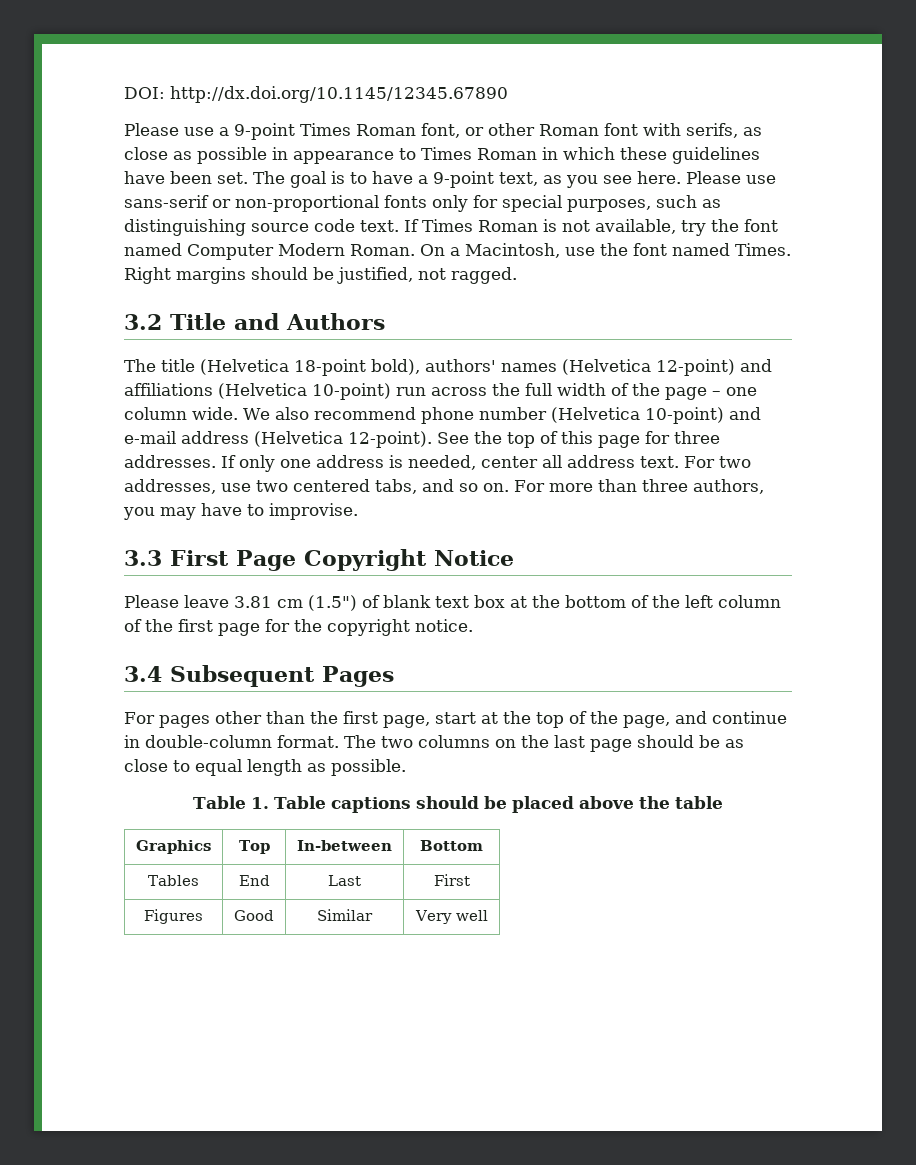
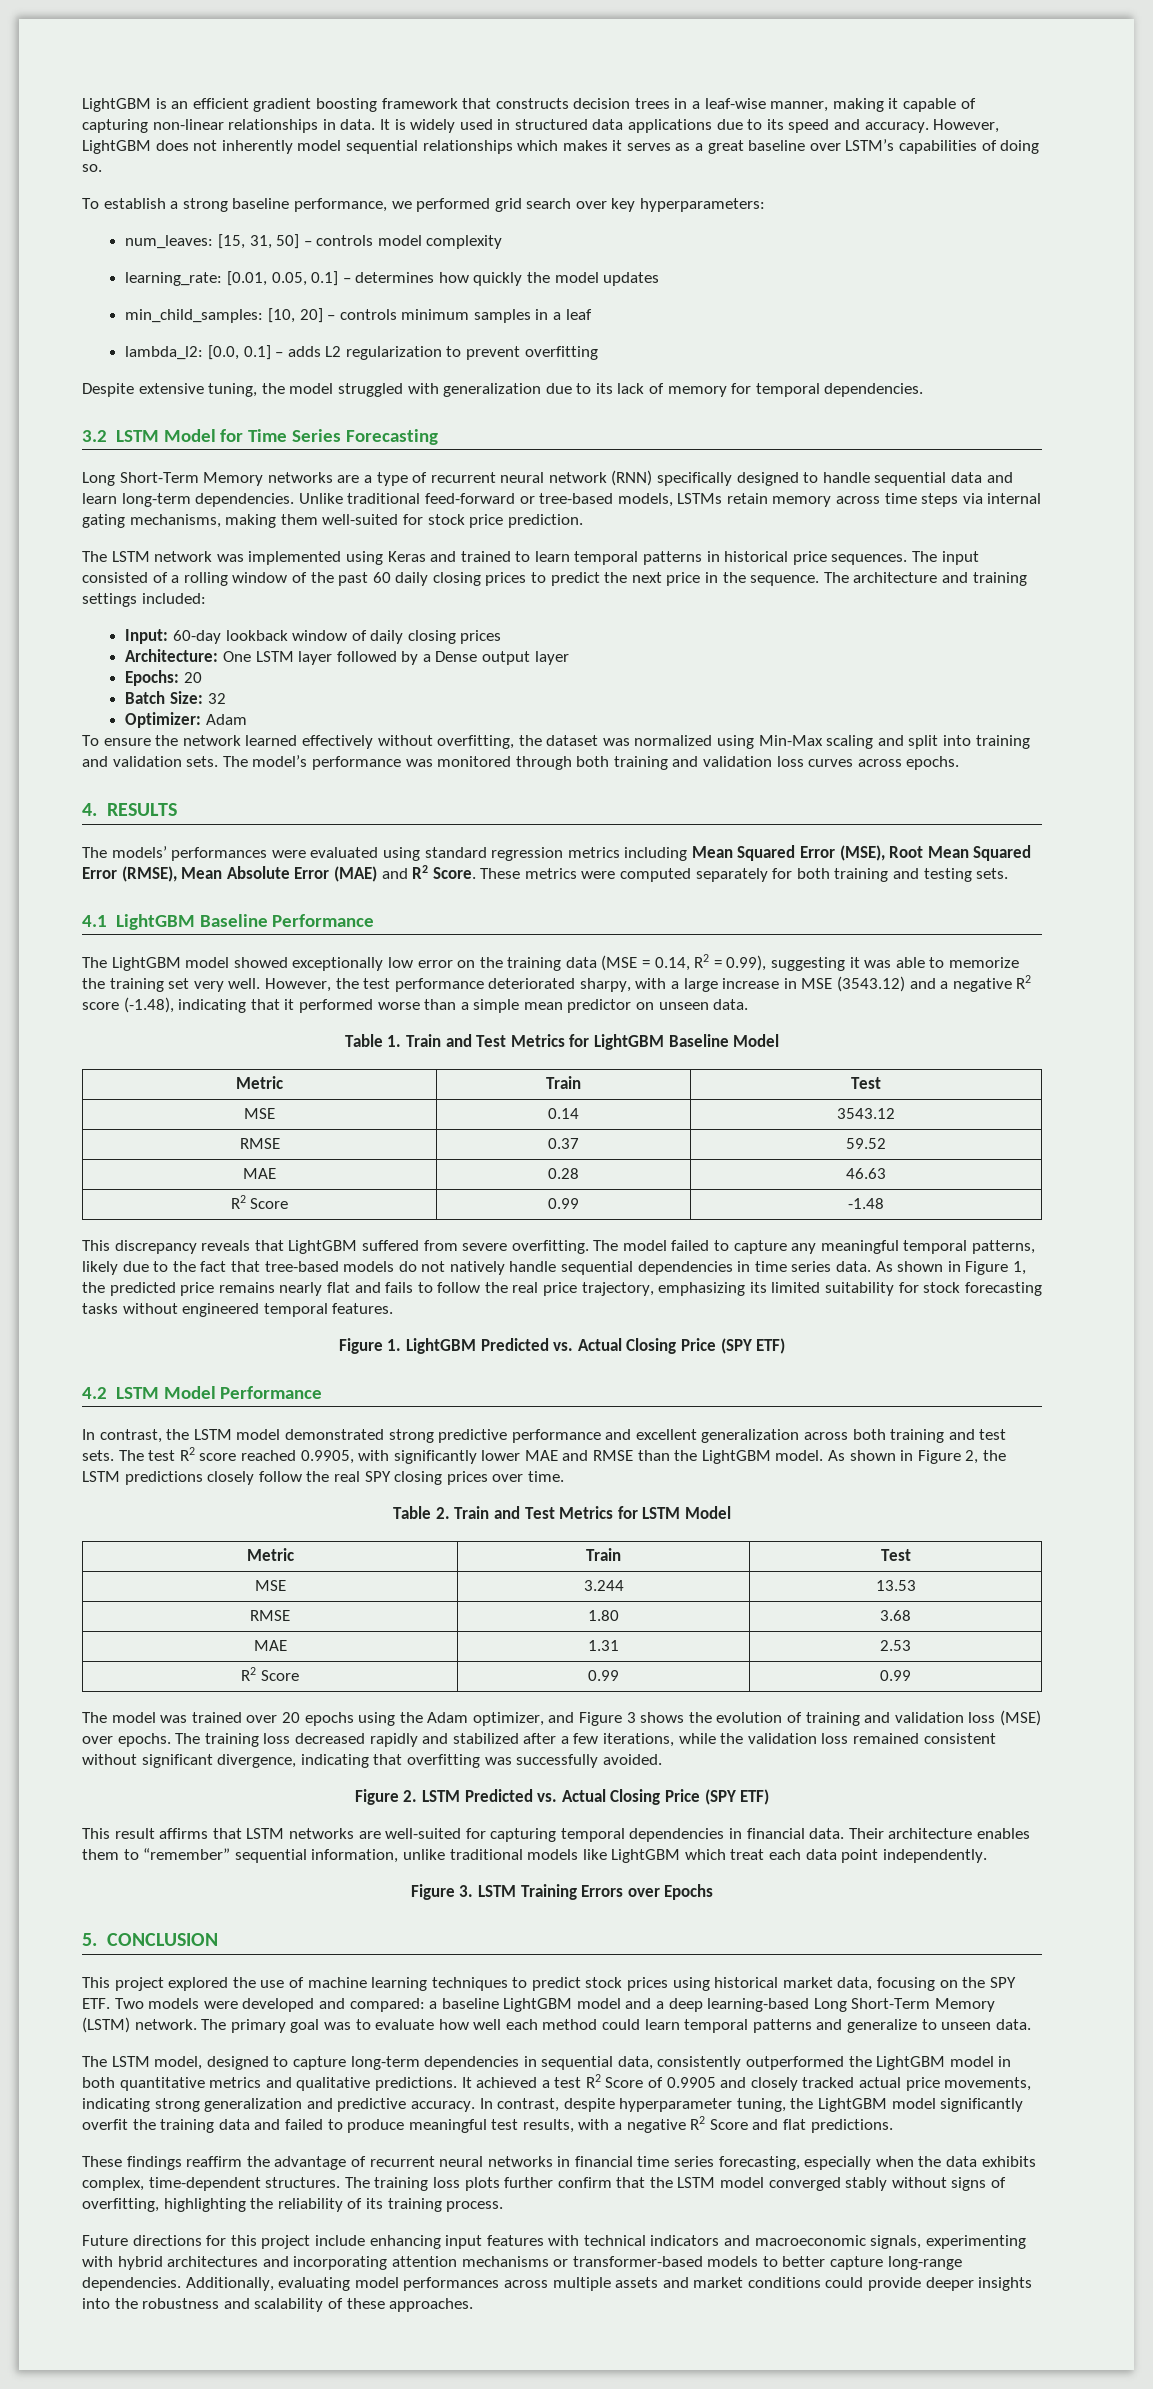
- DOI: http://dx.doi.org/10.1145/12345.67890
- Please use a 9-point Times Roman font, or other Roman font with serifs, as close as possible in appearance to Times Roman in which these guidelines have been set. The goal is to have a 9-point text, as you see here. Please use sans-serif or non-proportional fonts only for special purposes, such as distinguishing source code text. If Times Roman is not available, try the font named Computer Modern Roman. On a Macintosh, use the font named Times. Right margins should be justified, not ragged.
- 3.2 Title and Authors
- The title (Helvetica 18-point bold), authors' names (Helvetica 12-point) and affiliations (Helvetica 10-point) run across the full width of the page – one column wide. We also recommend phone number (Helvetica 10-point) and e-mail address (Helvetica 12-point). See the top of this page for three addresses. If only one address is needed, center all address text. For two addresses, use two centered tabs, and so on. For more than three authors, you may have to improvise.
- 3.3 First Page Copyright Notice
- Please leave 3.81 cm (1.5") of blank text box at the bottom of the left column of the first page for the copyright notice.
- 3.4 Subsequent Pages
- For pages other than the first page, start at the top of the page, and continue in double-column format. The two columns on the last page should be as close to equal length as possible.
- Table 1. Table captions should be placed above the table
- Graphics | Top | In-between | Bottom
- Tables | End | Last | First
- Figures | Good | Similar | Very well
+ LightGBM is an efficient gradient boosting framework that constructs decision trees in a leaf-wise manner, making it capable of capturing non-linear relationships in data. It is widely used in structured data applications due to its speed and accuracy. However, LightGBM does not inherently model sequential relationships which makes it serves as a great baseline over LSTM’s capabilities of doing so.
+ To establish a strong baseline performance, we performed grid search over key hyperparameters:
+ num_leaves: [15, 31, 50] – controls model complexity
+ learning_rate: [0.01, 0.05, 0.1] – determines how quickly the model updates
+ min_child_samples: [10, 20] – controls minimum samples in a leaf
+ lambda_l2: [0.0, 0.1] – adds L2 regularization to prevent overfitting
+ Despite extensive tuning, the model struggled with generalization due to its lack of memory for temporal dependencies.
+ 3.2 LSTM Model for Time Series Forecasting
+ Long Short-Term Memory networks are a type of recurrent neural network (RNN) specifically designed to handle sequential data and learn long-term dependencies. Unlike traditional feed-forward or tree-based models, LSTMs retain memory across time steps via internal gating mechanisms, making them well-suited for stock price prediction.
+ The LSTM network was implemented using Keras and trained to learn temporal patterns in historical price sequences. The input consisted of a rolling window of the past 60 daily closing prices to predict the next price in the sequence. The architecture and training settings included:
+ Input: 60-day lookback window of daily closing prices
+ Architecture: One LSTM layer followed by a Dense output layer
+ Epochs: 20
+ Batch Size: 32
+ Optimizer: Adam
+ To ensure the network learned effectively without overfitting, the dataset was normalized using Min-Max scaling and split into training and validation sets. The model’s performance was monitored through both training and validation loss curves across epochs.
+ 4. RESULTS
+ The models’ performances were evaluated using standard regression metrics including Mean Squared Error (MSE), Root Mean Squared Error (RMSE), Mean Absolute Error (MAE) and R2 Score. These metrics were computed separately for both training and testing sets.
+ 4.1 LightGBM Baseline Performance
+ The LightGBM model showed exceptionally low error on the training data (MSE = 0.14, R2 = 0.99), suggesting it was able to memorize the training set very well. However, the test performance deteriorated sharpy, with a large increase in MSE (3543.12) and a negative R2 score (-1.48), indicating that it performed worse than a simple mean predictor on unseen data.
+ Table 1. Train and Test Metrics for LightGBM Baseline Model
+ Metric | Train | Test
+ MSE | 0.14 | 3543.12
+ RMSE | 0.37 | 59.52
+ MAE | 0.28 | 46.63
+ R2 Score | 0.99 | -1.48
+ This discrepancy reveals that LightGBM suffered from severe overfitting. The model failed to capture any meaningful temporal patterns, likely due to the fact that tree-based models do not natively handle sequential dependencies in time series data. As shown in Figure 1, the predicted price remains nearly flat and fails to follow the real price trajectory, emphasizing its limited suitability for stock forecasting tasks without engineered temporal features.
+ Figure 1. LightGBM Predicted vs. Actual Closing Price (SPY ETF)
+ 4.2 LSTM Model Performance
+ In contrast, the LSTM model demonstrated strong predictive performance and excellent generalization across both training and test sets. The test R2 score reached 0.9905, with significantly lower MAE and RMSE than the LightGBM model. As shown in Figure 2, the LSTM predictions closely follow the real SPY closing prices over time.
+ Table 2. Train and Test Metrics for LSTM Model
+ Metric | Train | Test
+ MSE | 3.244 | 13.53
+ RMSE | 1.80 | 3.68
+ MAE | 1.31 | 2.53
+ R2 Score | 0.99 | 0.99
+ The model was trained over 20 epochs using the Adam optimizer, and Figure 3 shows the evolution of training and validation loss (MSE) over epochs. The training loss decreased rapidly and stabilized after a few iterations, while the validation loss remained consistent without significant divergence, indicating that overfitting was successfully avoided.
+ Figure 2. LSTM Predicted vs. Actual Closing Price (SPY ETF)
+ This result affirms that LSTM networks are well-suited for capturing temporal dependencies in financial data. Their architecture enables them to “remember” sequential information, unlike traditional models like LightGBM which treat each data point independently.
+ Figure 3. LSTM Training Errors over Epochs
+ 5. CONCLUSION
+ This project explored the use of machine learning techniques to predict stock prices using historical market data, focusing on the SPY ETF. Two models were developed and compared: a baseline LightGBM model and a deep learning-based Long Short-Term Memory (LSTM) network. The primary goal was to evaluate how well each method could learn temporal patterns and generalize to unseen data.
+ The LSTM model, designed to capture long-term dependencies in sequential data, consistently outperformed the LightGBM model in both quantitative metrics and qualitative predictions. It achieved a test R2 Score of 0.9905 and closely tracked actual price movements, indicating strong generalization and predictive accuracy. In contrast, despite hyperparameter tuning, the LightGBM model significantly overfit the training data and failed to produce meaningful test results, with a negative R2 Score and flat predictions.
+ These findings reaffirm the advantage of recurrent neural networks in financial time series forecasting, especially when the data exhibits complex, time-dependent structures. The training loss plots further confirm that the LSTM model converged stably without signs of overfitting, highlighting the reliability of its training process.
+ Future directions for this project include enhancing input features with technical indicators and macroeconomic signals, experimenting with hybrid architectures and incorporating attention mechanisms or transformer-based models to better capture long-range dependencies. Additionally, evaluating model performances across multiple assets and market conditions could provide deeper insights into the robustness and scalability of these approaches.

